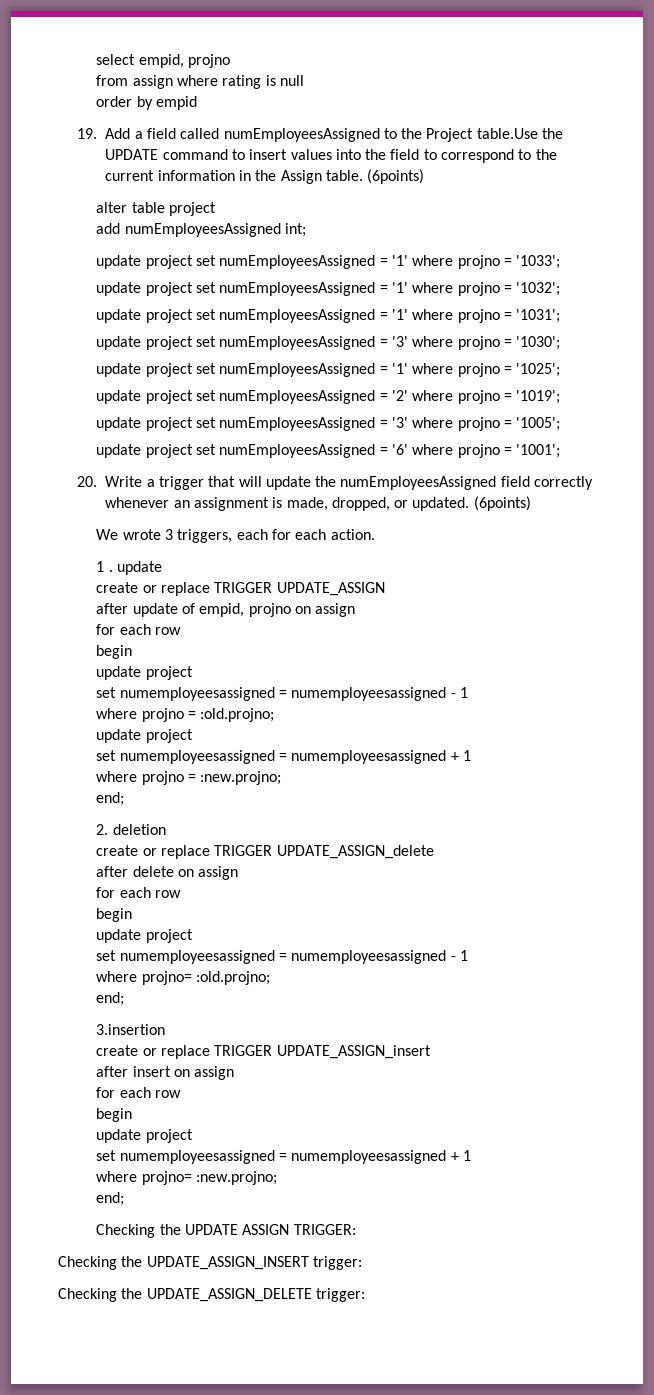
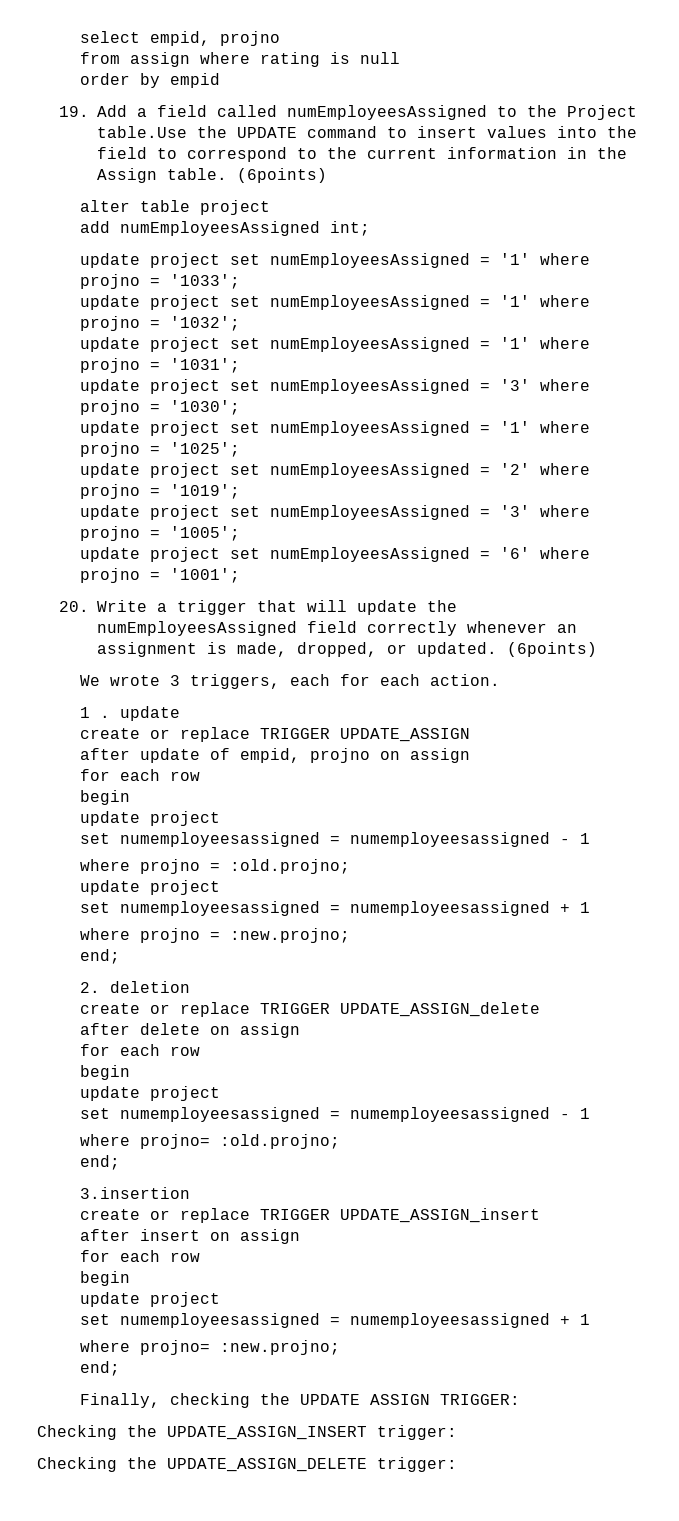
- Checking the UPDATE ASSIGN TRIGGER:
+ Finally, checking the UPDATE ASSIGN TRIGGER:

